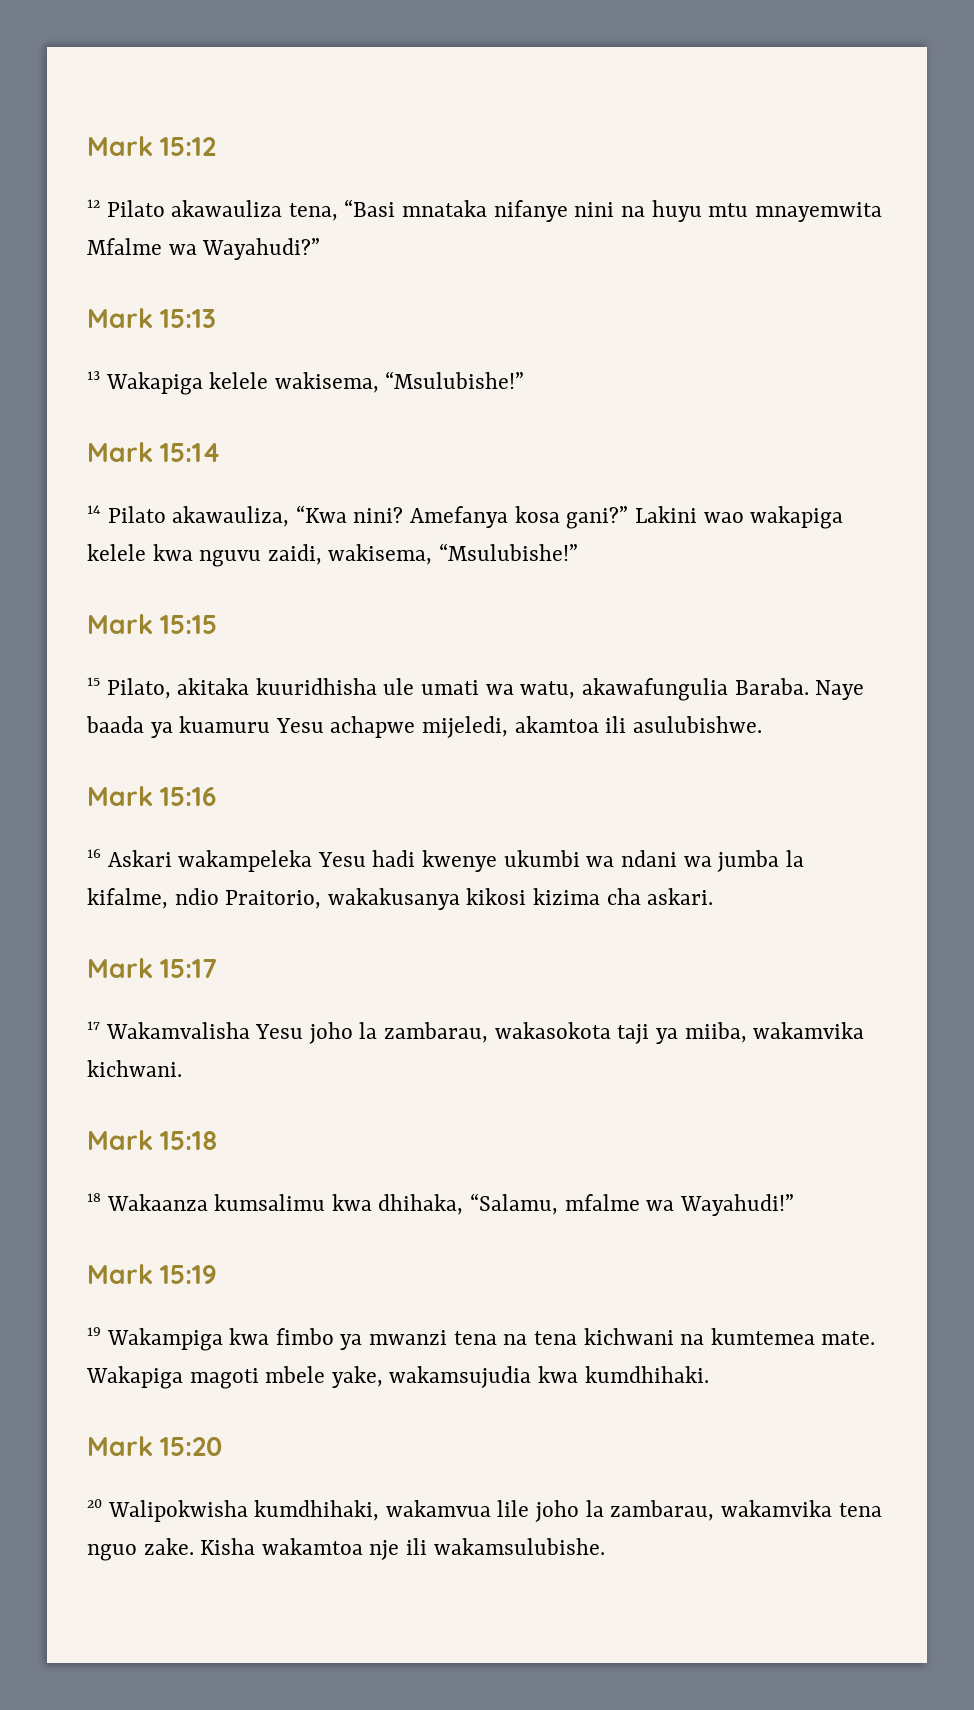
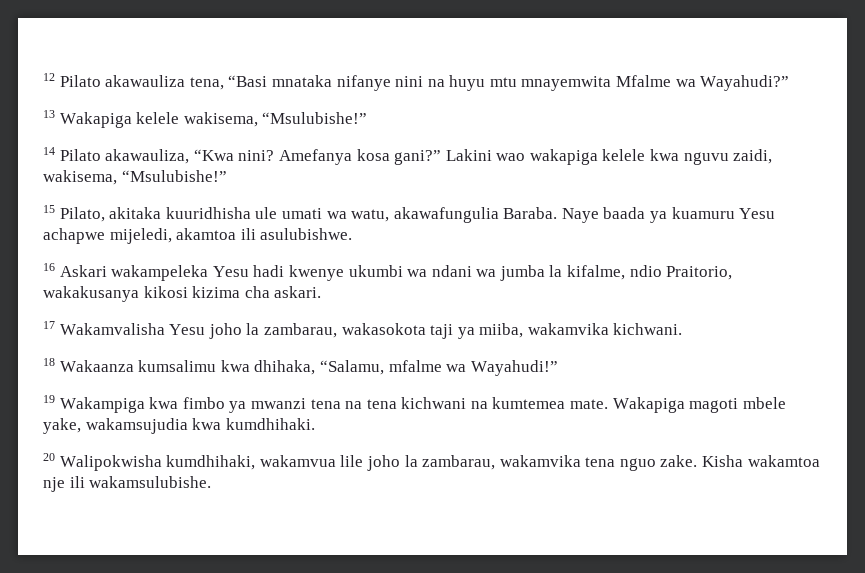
- Mark 15:12
- Mark 15:13
- Mark 15:14
- Mark 15:15
- Mark 15:16
- Mark 15:17
- Mark 15:18
- Mark 15:19
- Mark 15:20

